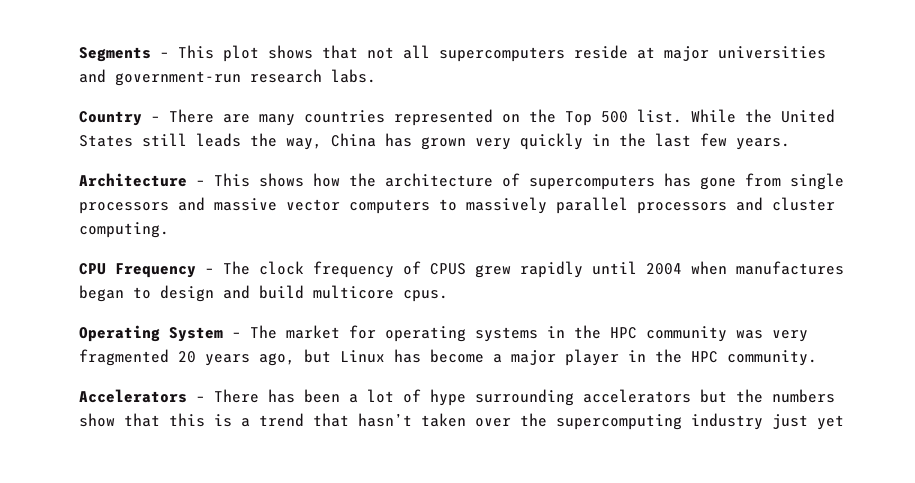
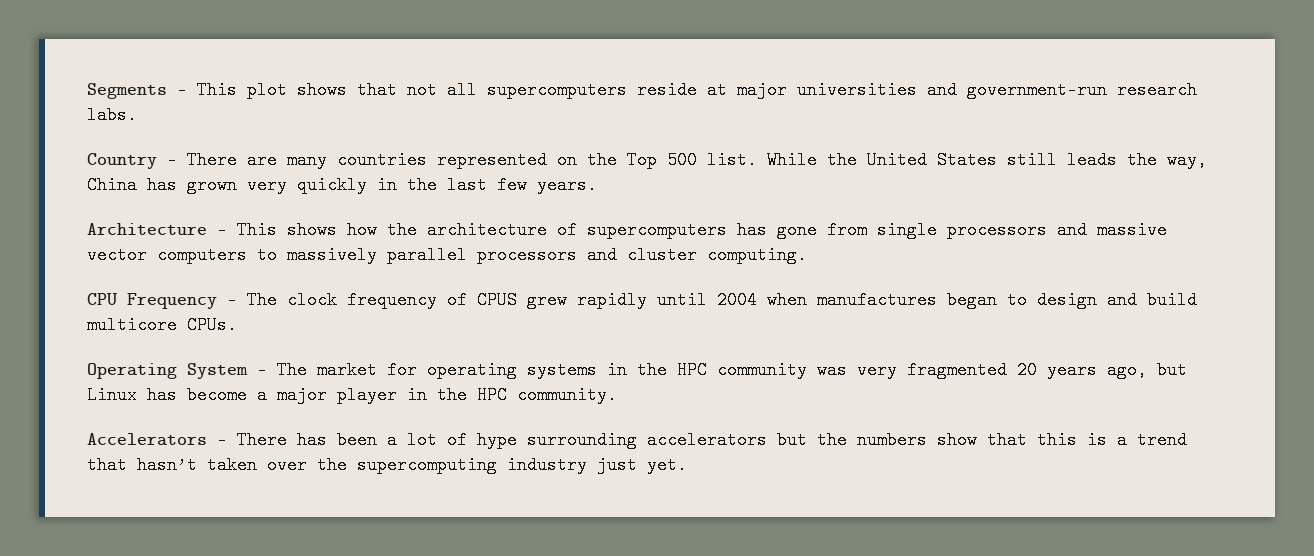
- CPU Frequency – The clock frequency of CPUS grew rapidly until 2004 when manufactures began to design and build multicore cpus.
+ CPU Frequency – The clock frequency of CPUS grew rapidly until 2004 when manufactures began to design and build multicore CPUs.
- Accelerators – There has been a lot of hype surrounding accelerators but the numbers show that this is a trend that hasn’t taken over the supercomputing industry just yet
+ Accelerators – There has been a lot of hype surrounding accelerators but the numbers show that this is a trend that hasn’t taken over the supercomputing industry just yet.

